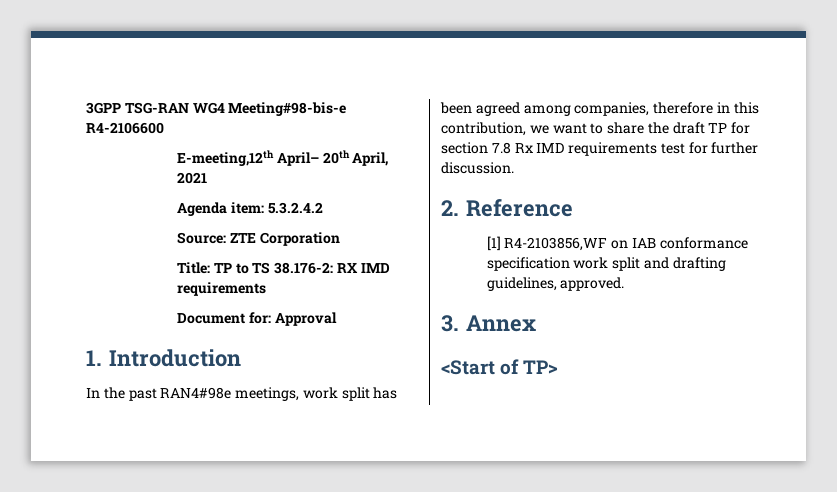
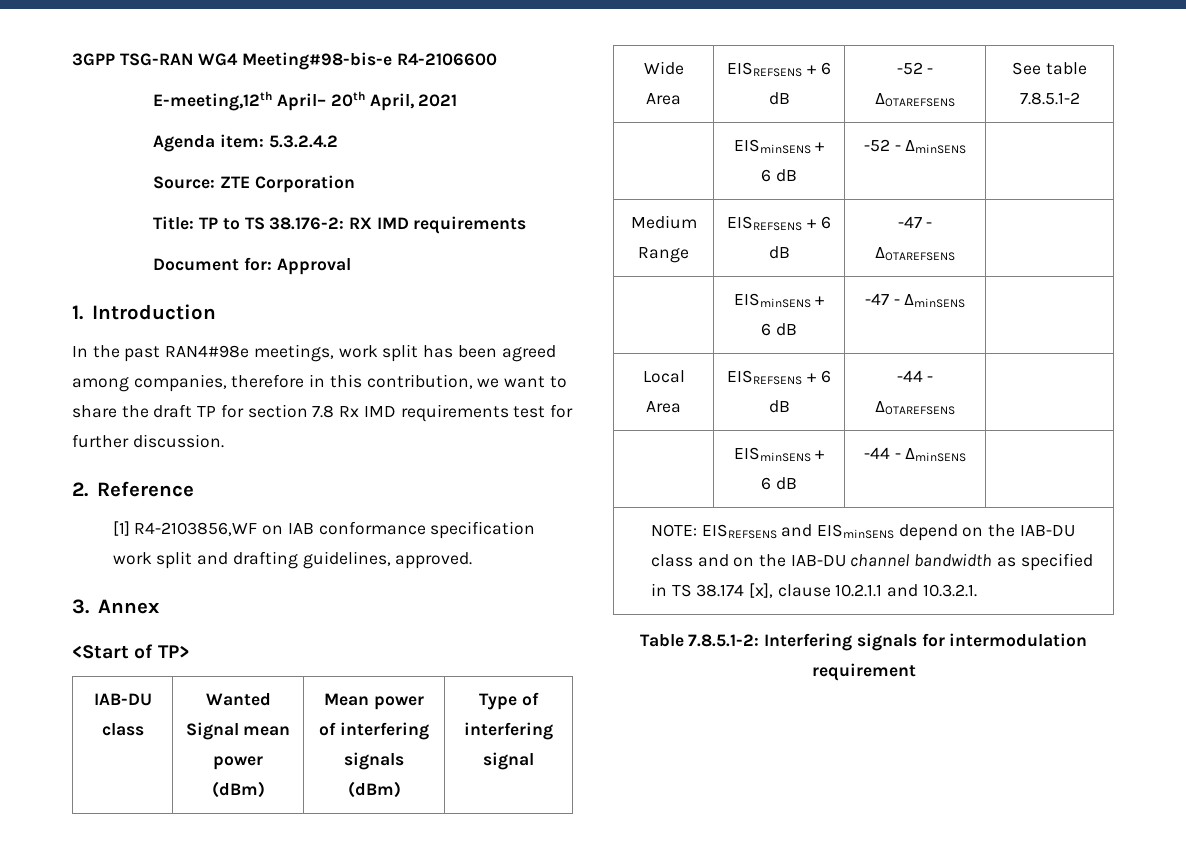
+ IAB-DU class | Wanted Signal mean power (dBm) | Mean power of interfering signals (dBm) | Type of interfering signal
+ Wide Area | EISREFSENS + 6 dB | -52 - ΔOTAREFSENS | See table 7.8.5.1-2
+ | EISminSENS + 6 dB | -52 - ΔminSENS |
+ Medium Range | EISREFSENS + 6 dB | -47 - ΔOTAREFSENS |
+ | EISminSENS + 6 dB | -47 - ΔminSENS |
+ Local Area | EISREFSENS + 6 dB | -44 - ΔOTAREFSENS |
+ | EISminSENS + 6 dB | -44 - ΔminSENS |
+ NOTE: EISREFSENS and EISminSENS depend on the IAB-DU class and on the IAB-DU channel bandwidth as specified in TS 38.174 [x], clause 10.2.1.1 and 10.3.2.1.
+ Table 7.8.5.1-2: Interfering signals for intermodulation requirement

